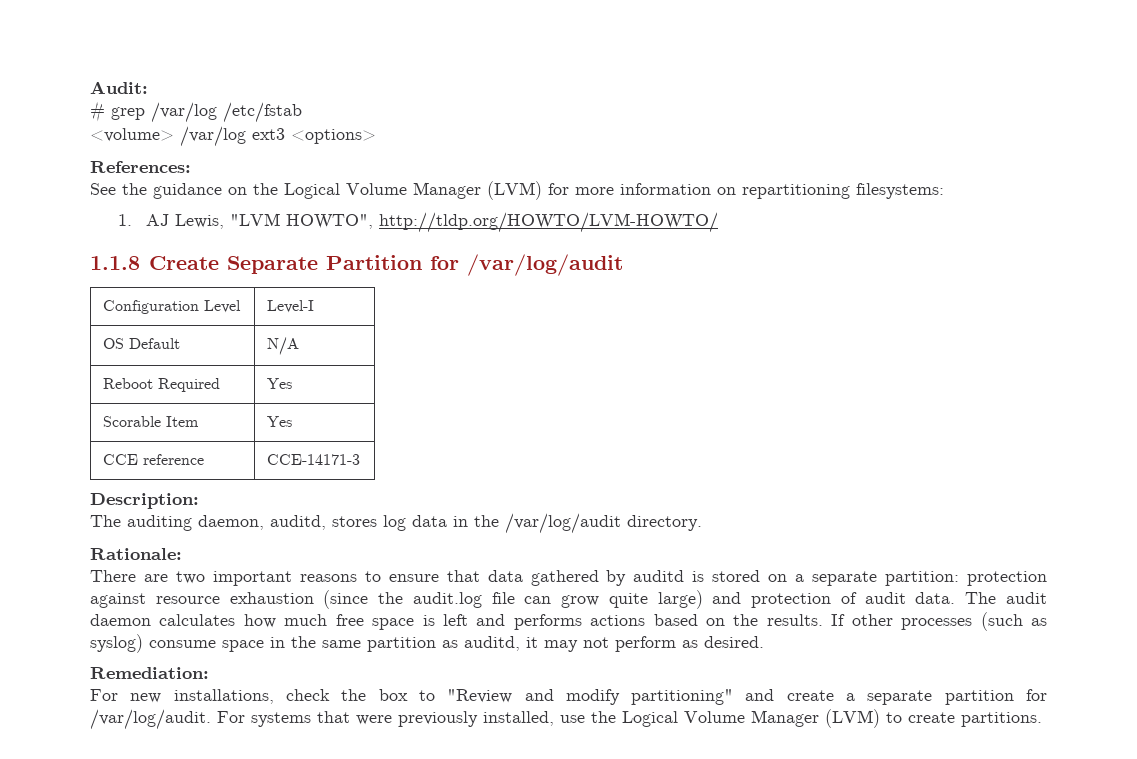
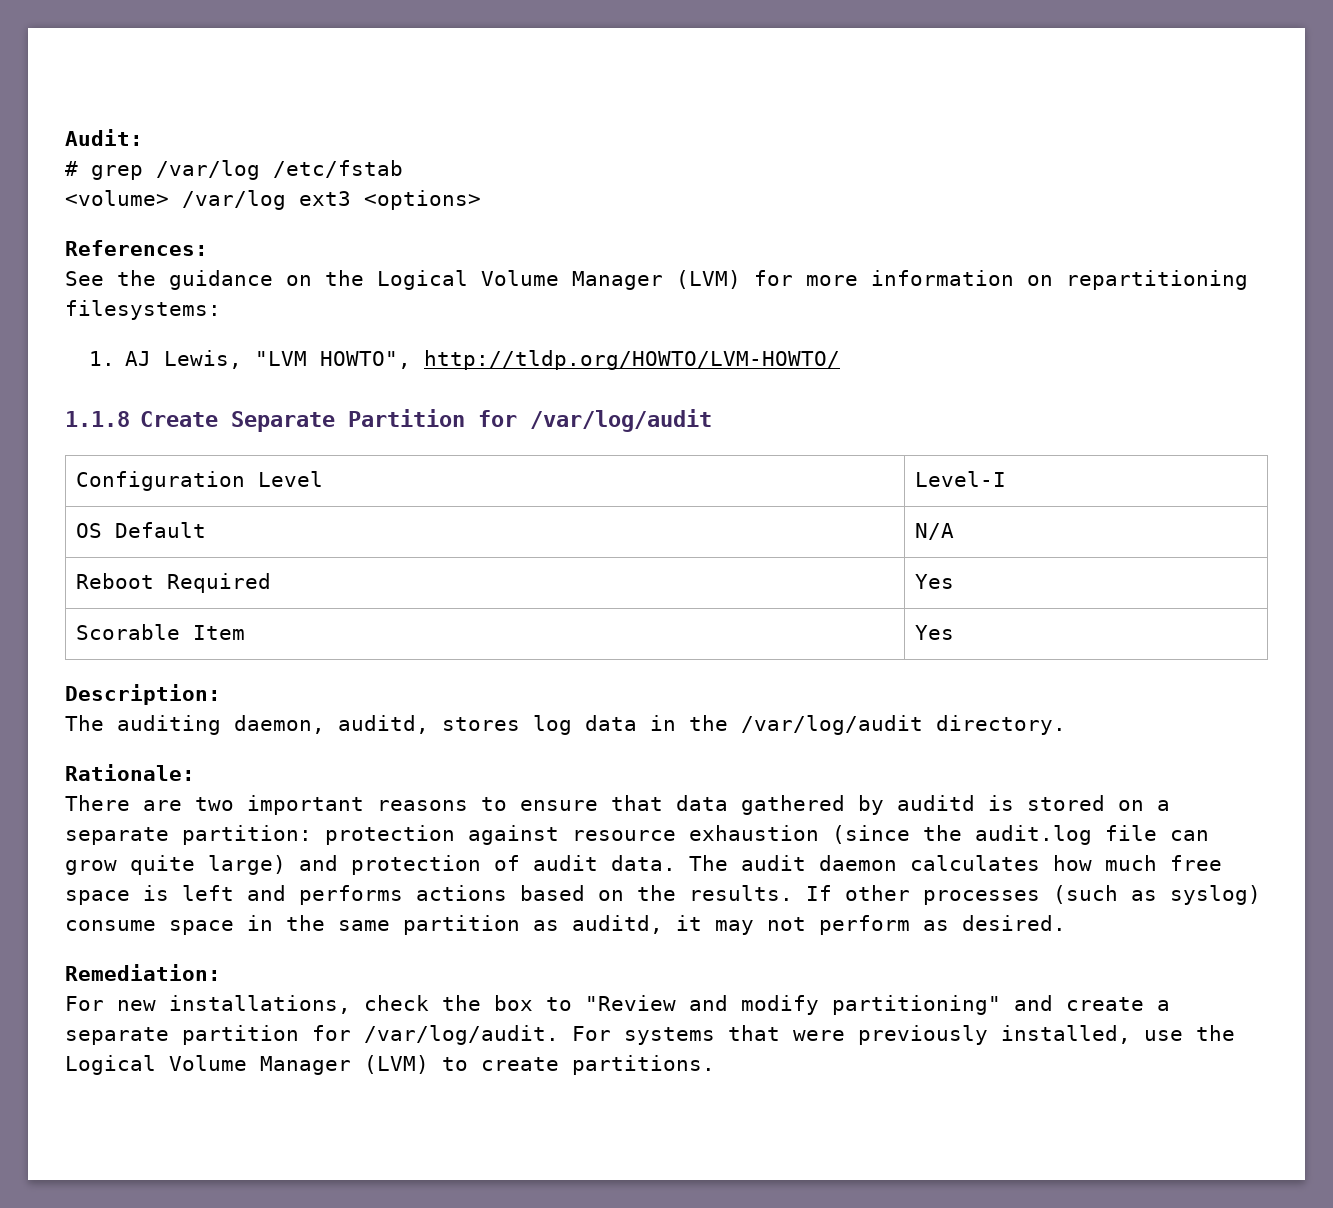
- CCE reference | CCE-14171-3

